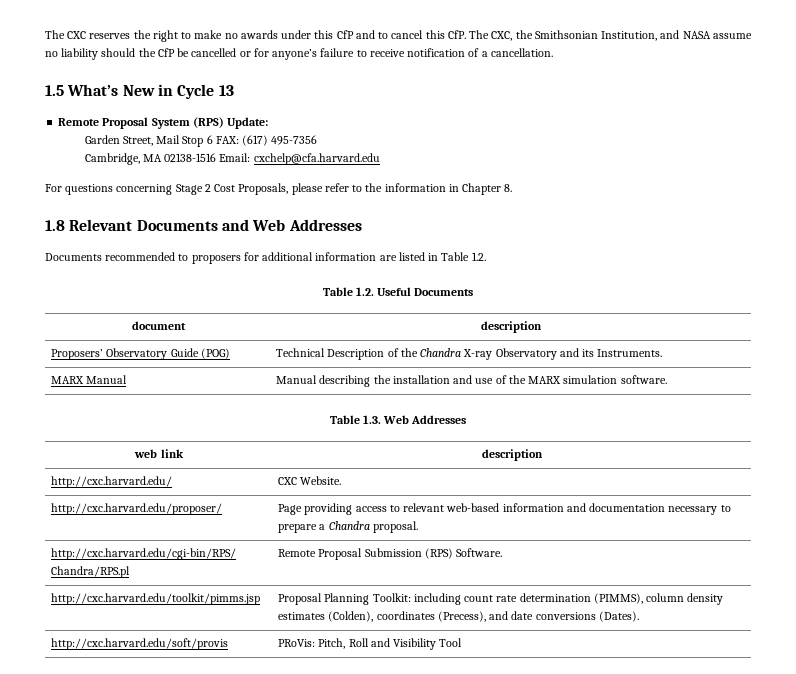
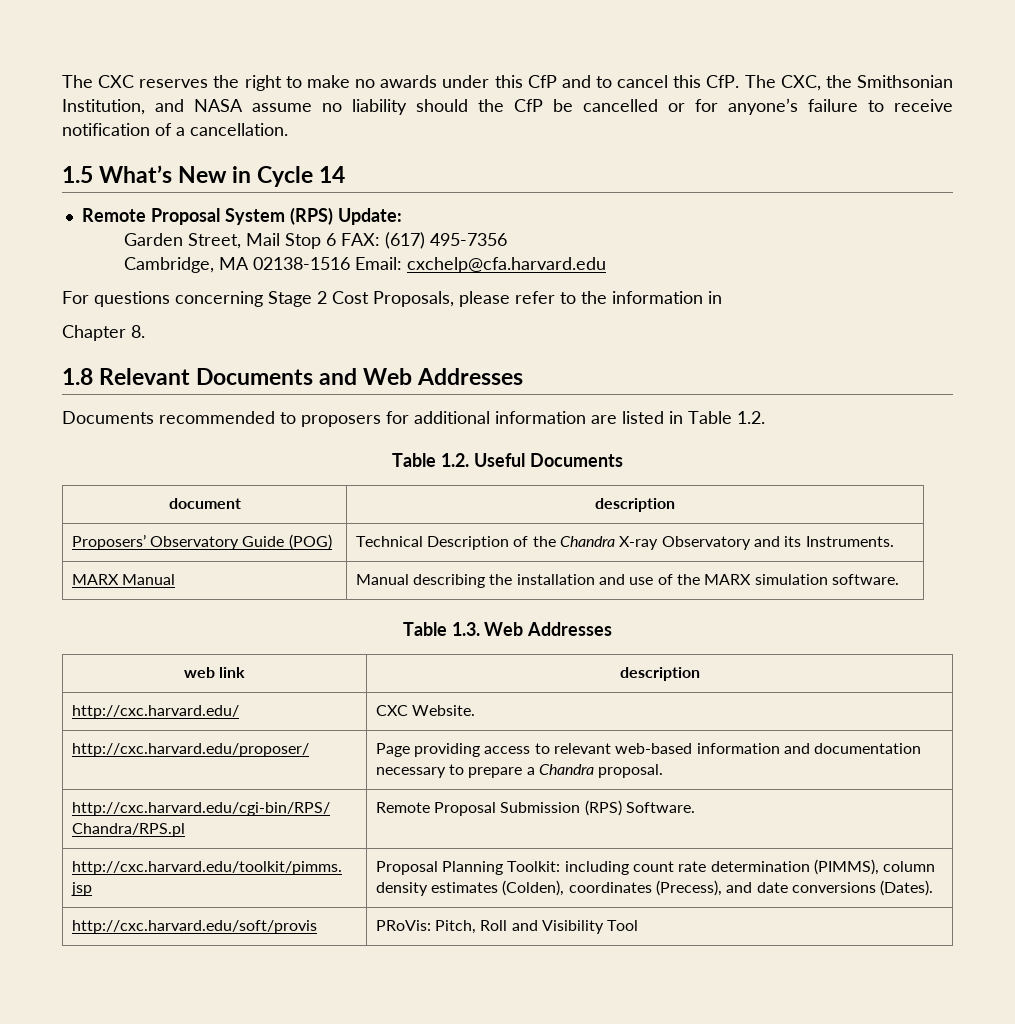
- 1.5 What’s New in Cycle 13
+ 1.5 What’s New in Cycle 14
- For questions concerning Stage 2 Cost Proposals, please refer to the information in Chapter 8.
+ For questions concerning Stage 2 Cost Proposals, please refer to the information in
+ Chapter 8.

